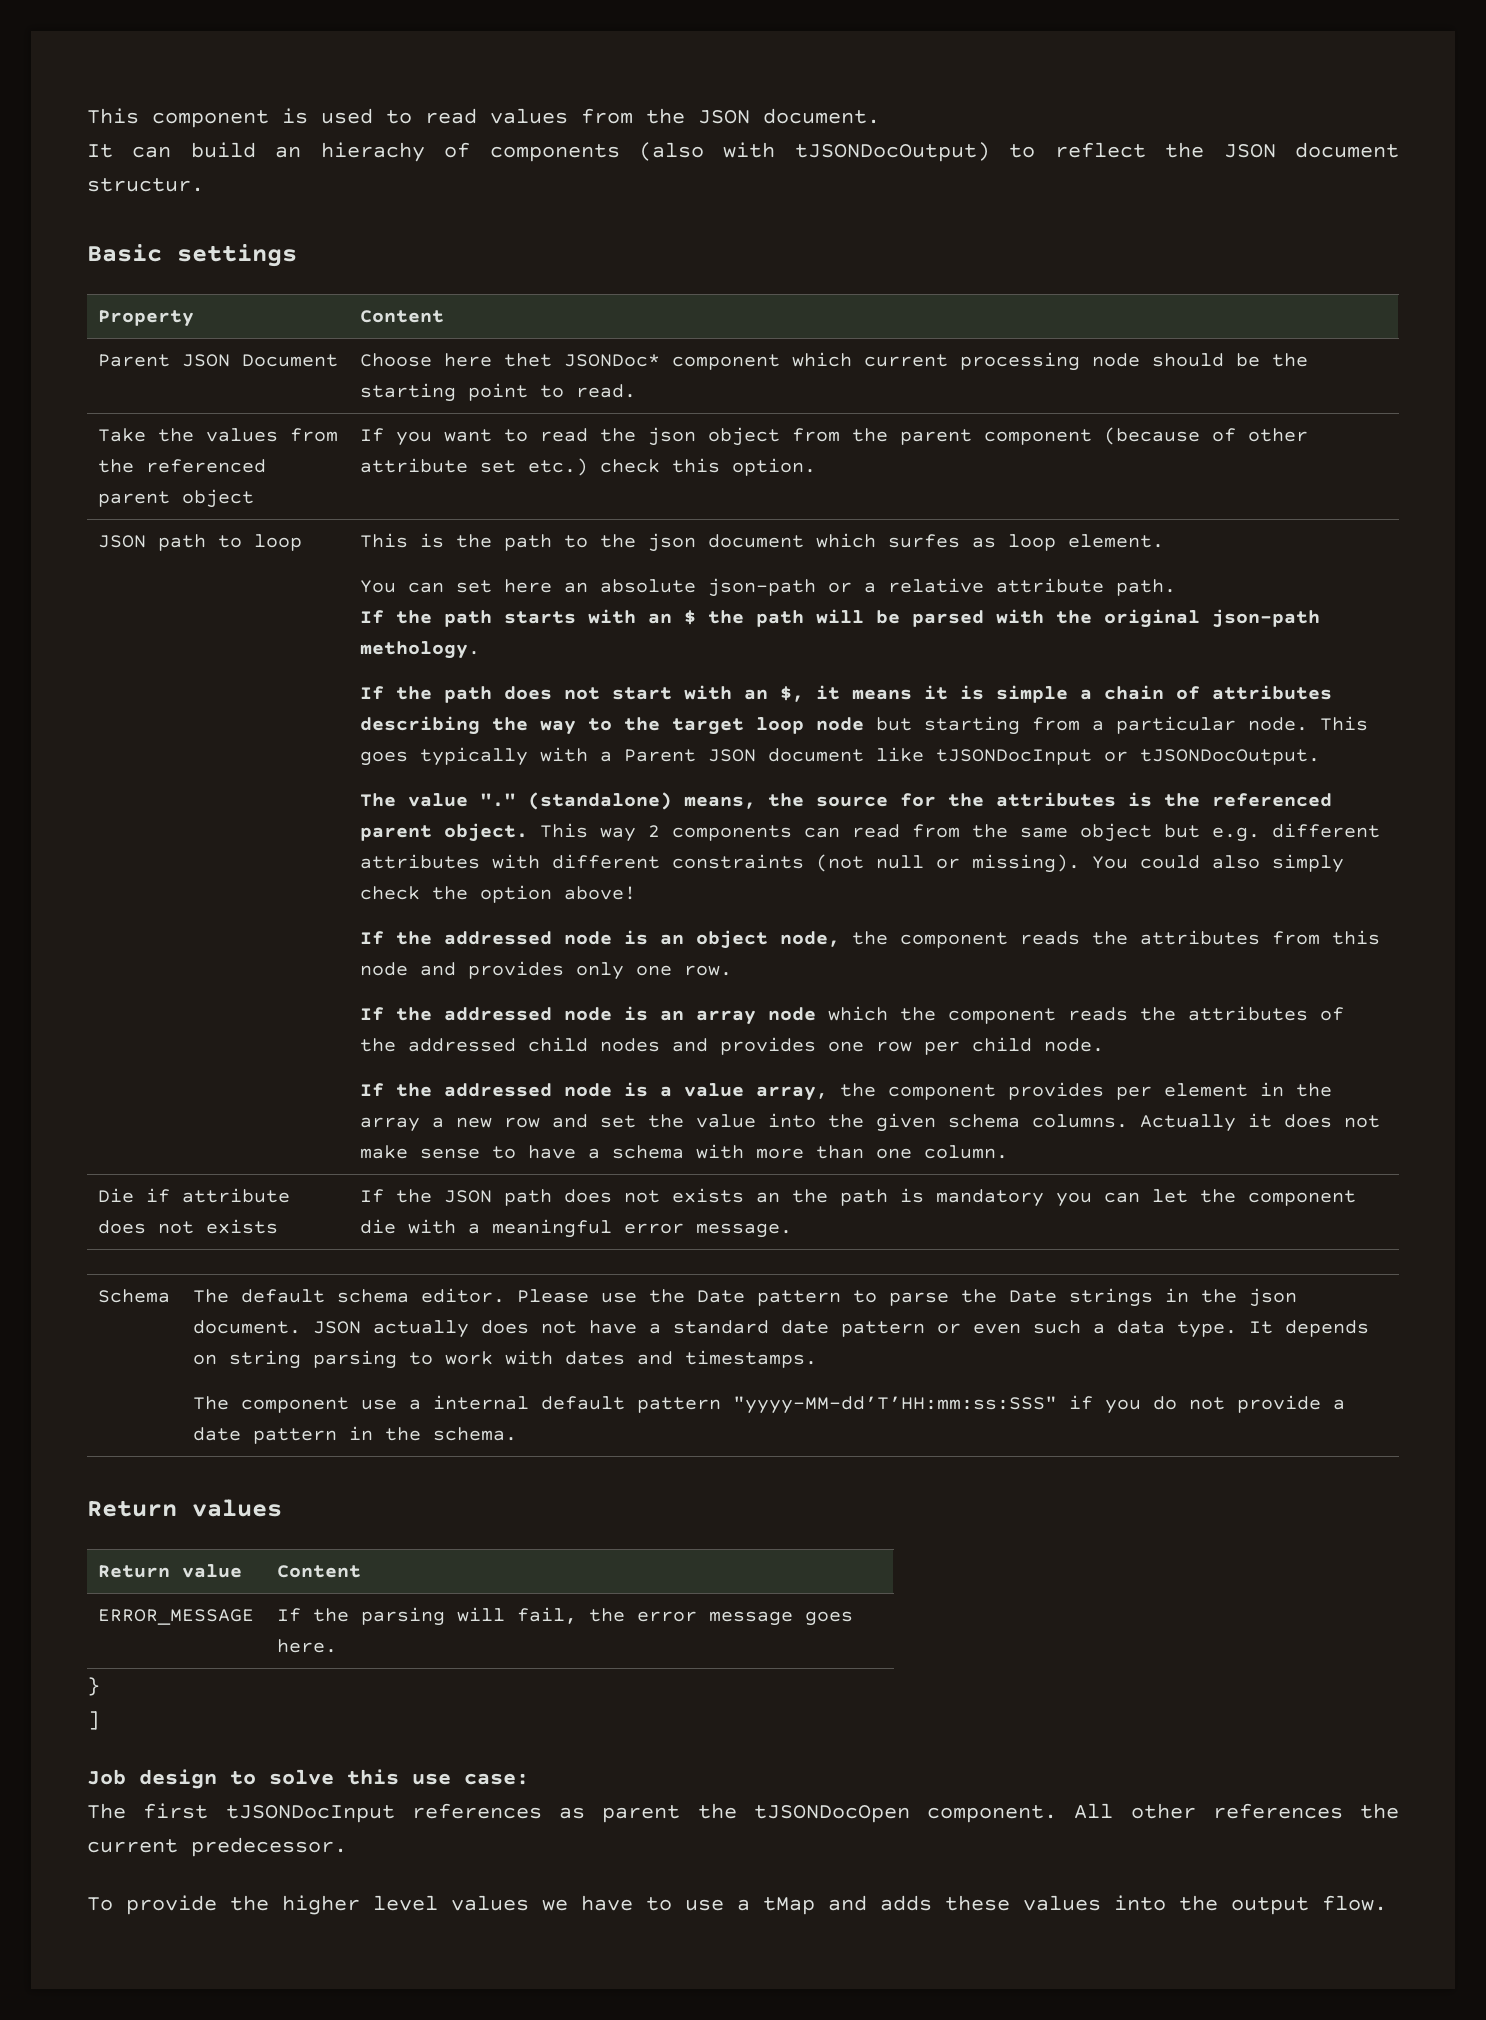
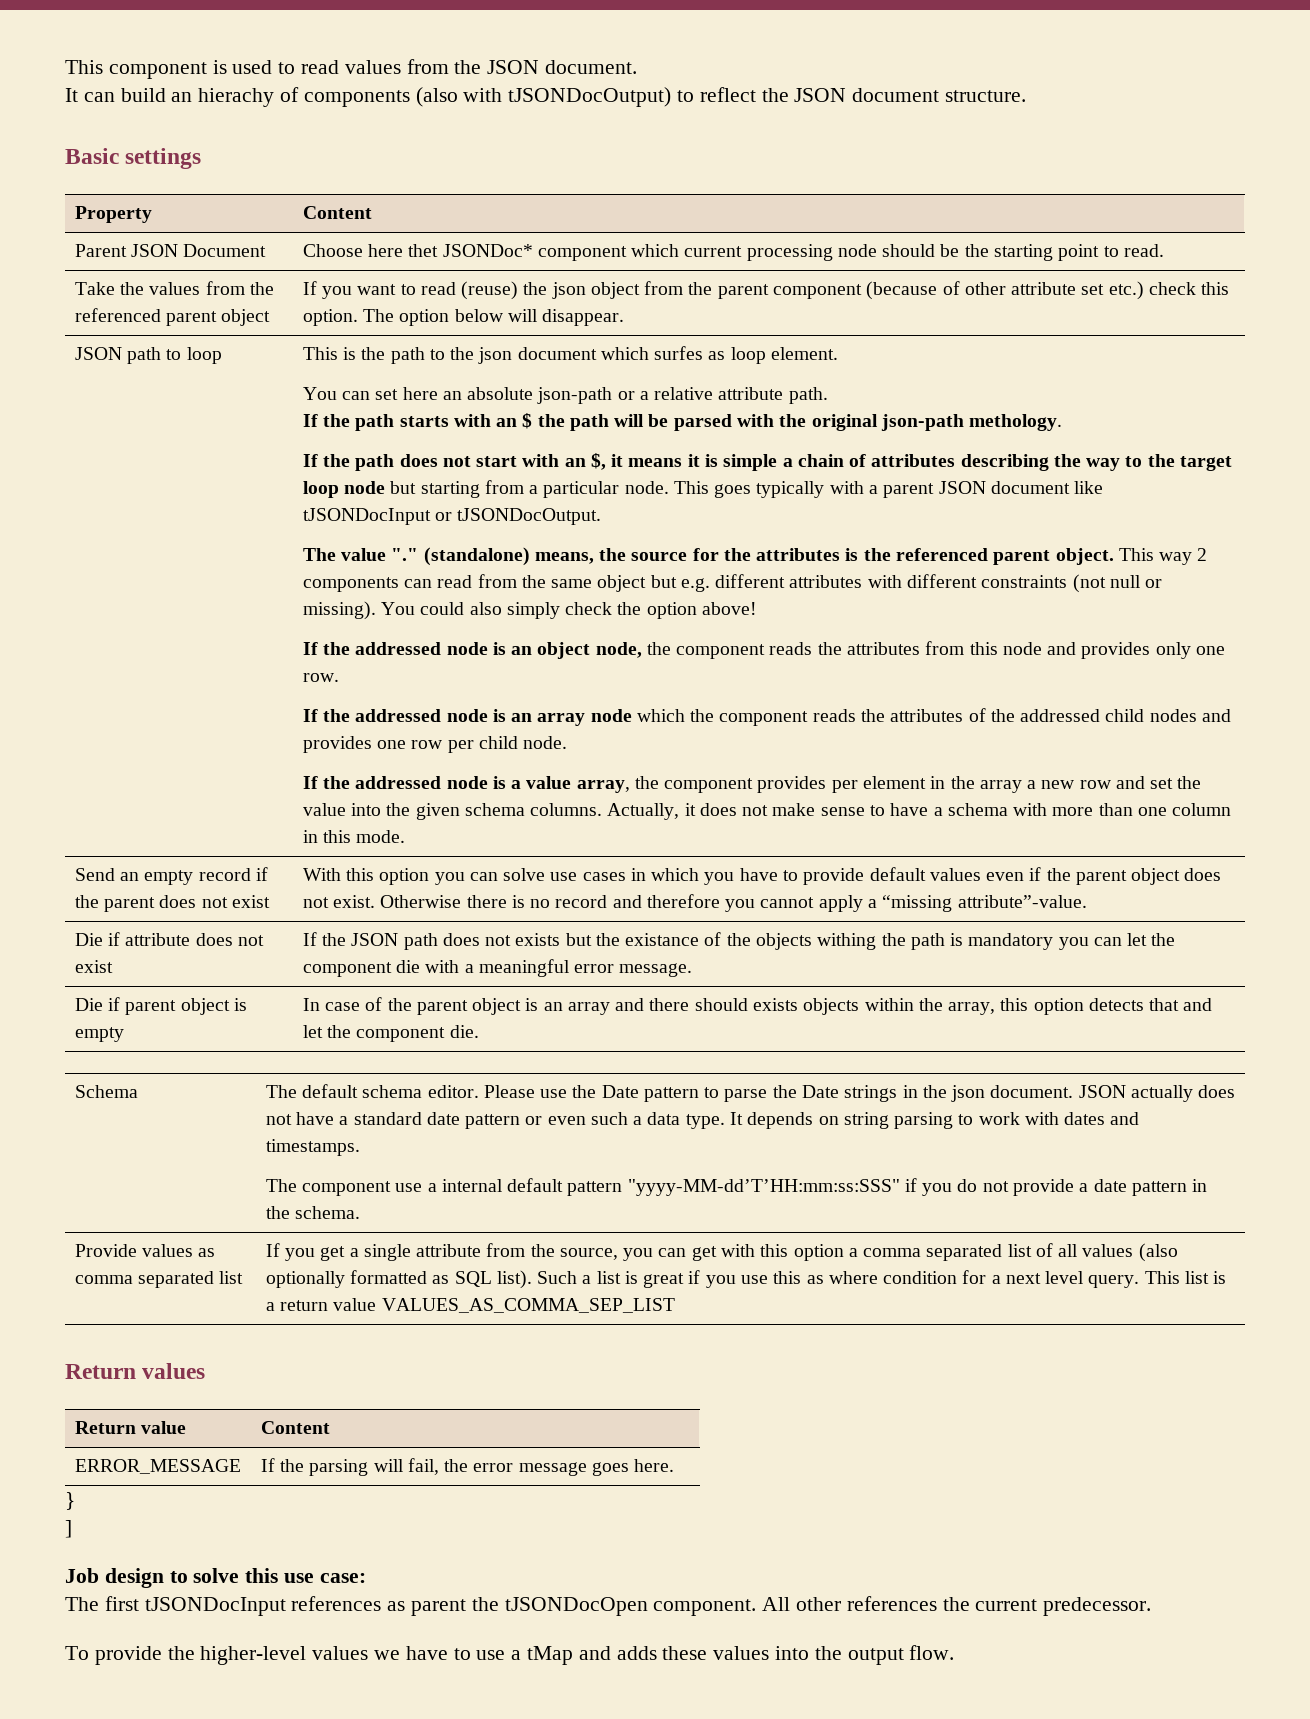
- It can build an hierachy of components (also with tJSONDocOutput) to reflect the JSON document structur.
+ It can build an hierachy of components (also with tJSONDocOutput) to reflect the JSON document structure.
- Take the values from the referenced parent object | If you want to read the json object from the parent component (because of other attribute set etc.) check this option.
+ Take the values from the referenced parent object | If you want to read (reuse) the json object from the parent component (because of other attribute set etc.) check this option. The option below will disappear.
- This goes typically with a Parent JSON document like tJSONDocInput or tJSONDocOutput.
+ This goes typically with a parent JSON document like tJSONDocInput or tJSONDocOutput.
- Actually it does not make sense to have a schema with more than one column.
+ Actually, it does not make sense to have a schema with more than one column in this mode.
+ Send an empty record if the parent does not exist | With this option you can solve use cases in which you have to provide default values even if the parent object does not exist. Otherwise there is no record and therefore you cannot apply a “missing attribute”-value.
- Die if attribute does not exists | If the JSON path does not exists an the path is mandatory you can let the component die with a meaningful error message.
+ Die if attribute does not exist | If the JSON path does not exists but the existance of the objects withing the path is mandatory you can let the component die with a meaningful error message.
+ Die if parent object is empty | In case of the parent object is an array and there should exists objects within the array, this option detects that and let the component die.
+ Provide values as comma separated list | If you get a single attribute from the source, you can get with this option a comma separated list of all values (also optionally formatted as SQL list). Such a list is great if you use this as where condition for a next level query. This list is a return value VALUES_AS_COMMA_SEP_LIST
- To provide the higher level values we have to use a tMap and adds these values into the output flow.
+ To provide the higher-level values we have to use a tMap and adds these values into the output flow.

